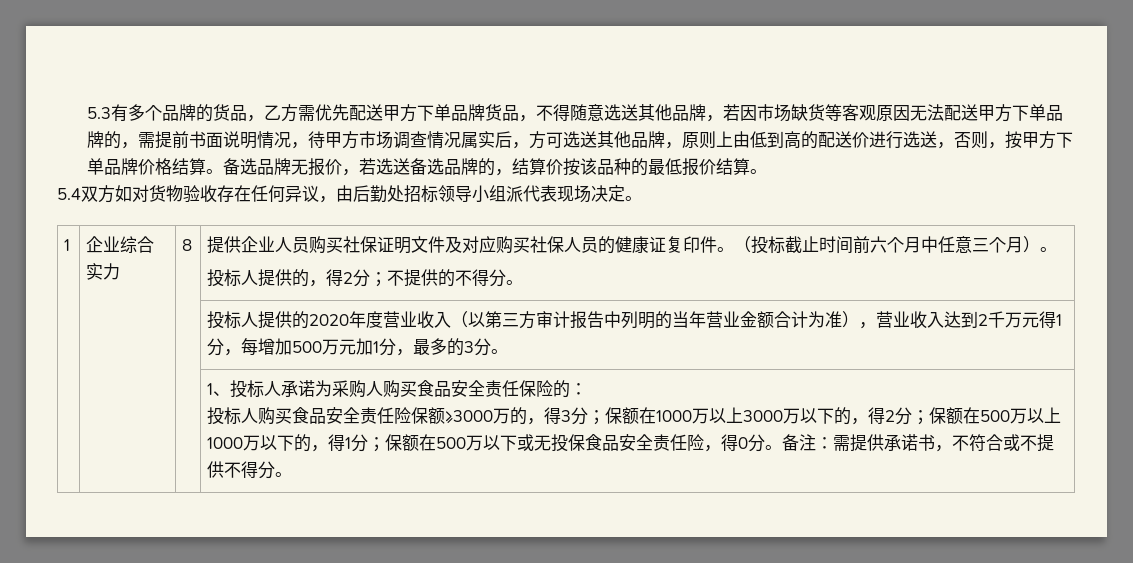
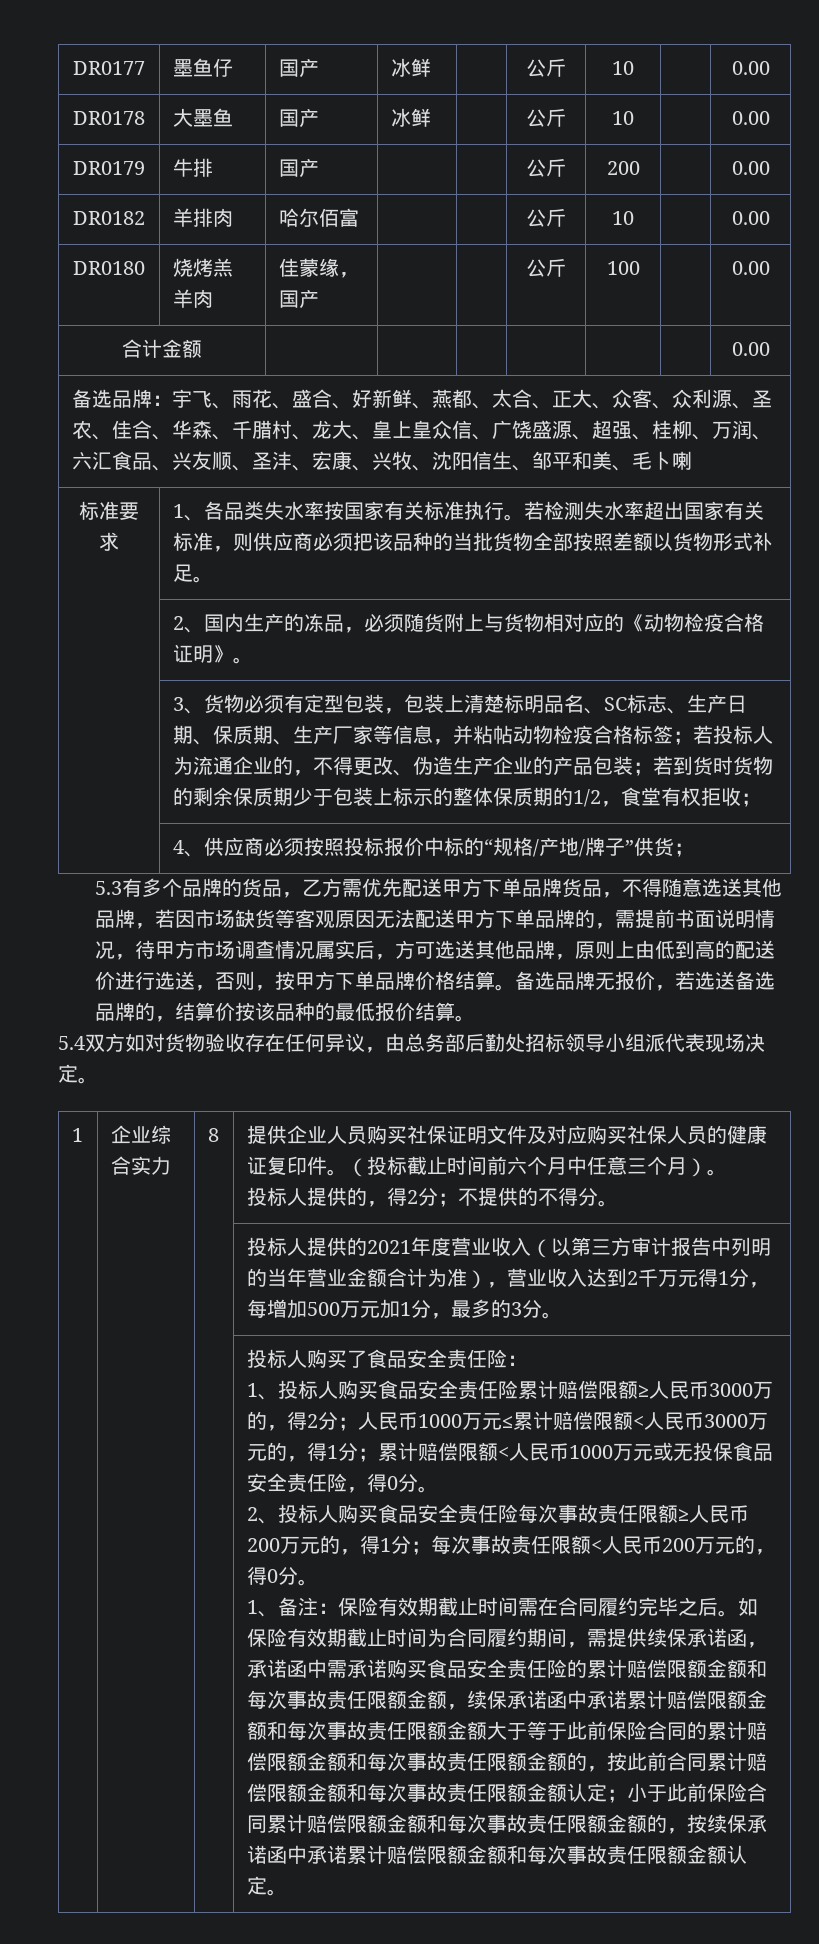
+ DR0177 | 墨鱼仔 | 国产 | 冰鲜 | | 公斤 | 10 | | 0.00
+ DR0178 | 大墨鱼 | 国产 | 冰鲜 | | 公斤 | 10 | | 0.00
+ DR0179 | 牛排 | 国产 | | | 公斤 | 200 | | 0.00
+ DR0182 | 羊排肉 | 哈尔佰富 | | | 公斤 | 10 | | 0.00
+ DR0180 | 烧烤羔羊肉 | 佳蒙缘，国产 | | | 公斤 | 100 | | 0.00
+ 合计金额 | | | | | | | 0.00
+ 备选品牌：宇飞、雨花、盛合、好新鲜、燕都、太合、正大、众客、众利源、圣农、佳合、华森、千腊村、龙大、皇上皇众信、广饶盛源、超强、桂柳、万润、六汇食品、兴友顺、圣沣、宏康、兴牧、沈阳信生、邹平和美、毛卜喇
+ 标准要求 | 1、各品类失水率按国家有关标准执行。若检测失水率超出国家有关标准，则供应商必须把该品种的当批货物全部按照差额以货物形式补足。
+ | 2、国内生产的冻品，必须随货附上与货物相对应的《动物检疫合格证明》。
+ | 3、货物必须有定型包装，包装上清楚标明品名、SC标志、生产日期、保质期、生产厂家等信息，并粘帖动物检疫合格标签；若投标人为流通企业的，不得更改、伪造生产企业的产品包装；若到货时货物的剩余保质期少于包装上标示的整体保质期的1/2，食堂有权拒收；
+ | 4、供应商必须按照投标报价中标的“规格/产地/牌子”供货；
- 5.4双方如对货物验收存在任何异议，由后勤处招标领导小组派代表现场决定。
+ 5.4双方如对货物验收存在任何异议，由总务部后勤处招标领导小组派代表现场决定。
- | | | 投标人提供的2020年度营业收入（以第三方审计报告中列明的当年营业金额合计为准），营业收入达到2千万元得1分，每增加500万元加1分，最多的3分。
+ | | | 投标人提供的2021年度营业收入（以第三方审计报告中列明的当年营业金额合计为准），营业收入达到2千万元得1分，每增加500万元加1分，最多的3分。
- 1、投标人承诺为采购人购买食品安全责任保险的：
+ 投标人购买了食品安全责任险：
- 投标人购买食品安全责任险保额≥3000万的，得3分；保额在1000万以上3000万以下的，得2分；保额在500万以上1000万以下的，得1分；保额在500万以下或无投保食品安全责任险，得0分。备注：需提供承诺书，不符合或不提供不得分。
+ 1、投标人购买食品安全责任险累计赔偿限额≥人民币3000万的，得2分；人民币1000万元≤累计赔偿限额<人民币3000万元的，得1分；累计赔偿限额<人民币1000万元或无投保食品安全责任险，得0分。
+ 2、投标人购买食品安全责任险每次事故责任限额≥人民币200万元的，得1分；每次事故责任限额<人民币200万元的，得0分。
+ 1、备注：保险有效期截止时间需在合同履约完毕之后。如保险有效期截止时间为合同履约期间，需提供续保承诺函，承诺函中需承诺购买食品安全责任险的累计赔偿限额金额和每次事故责任限额金额，续保承诺函中承诺累计赔偿限额金额和每次事故责任限额金额大于等于此前保险合同的累计赔偿限额金额和每次事故责任限额金额的，按此前合同累计赔偿限额金额和每次事故责任限额金额认定；小于此前保险合同累计赔偿限额金额和每次事故责任限额金额的，按续保承诺函中承诺累计赔偿限额金额和每次事故责任限额金额认定。

